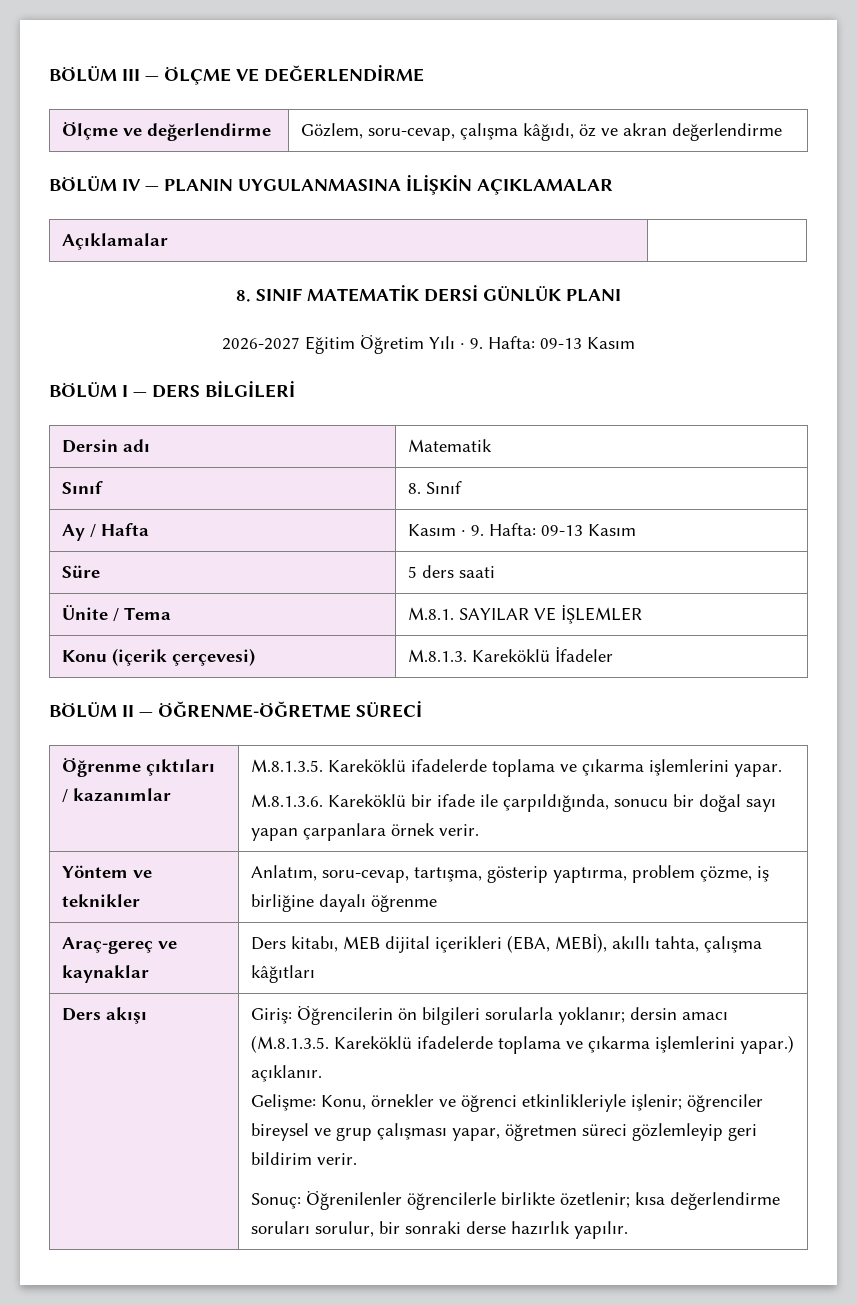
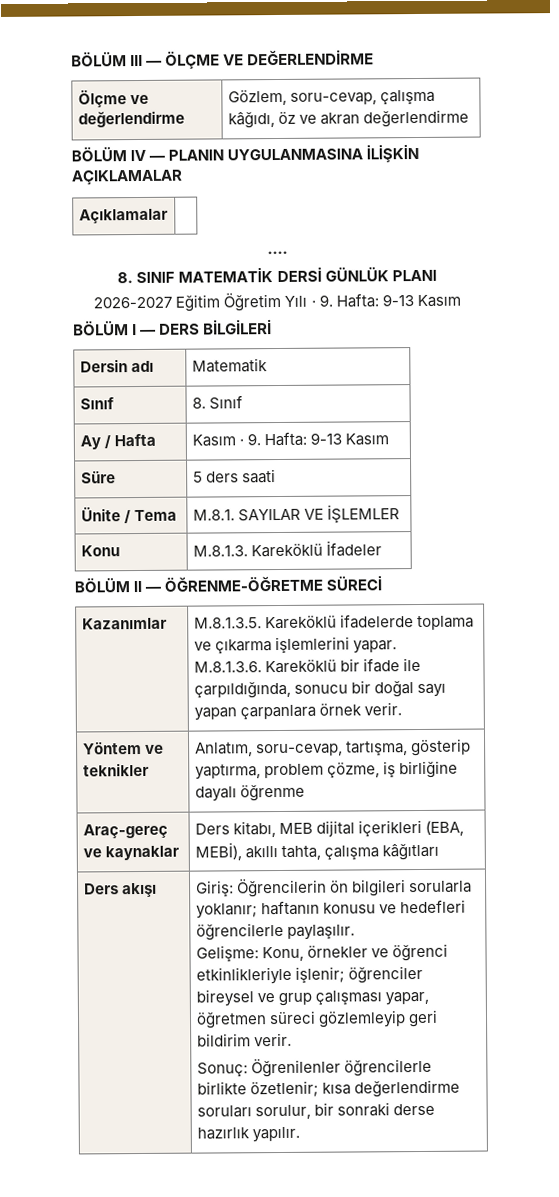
+ ....
- 2026-2027 Eğitim Öğretim Yılı · 9. Hafta: 09-13 Kasım
+ 2026-2027 Eğitim Öğretim Yılı · 9. Hafta: 9-13 Kasım
- Ay / Hafta | Kasım · 9. Hafta: 09-13 Kasım
+ Ay / Hafta | Kasım · 9. Hafta: 9-13 Kasım
- Konu (içerik çerçevesi) | M.8.1.3. Kareköklü İfadeler
+ Konu | M.8.1.3. Kareköklü İfadeler
- Öğrenme çıktıları / kazanımlar | M.8.1.3.5. Kareköklü ifadelerde toplama ve çıkarma işlemlerini yapar.
+ Kazanımlar | M.8.1.3.5. Kareköklü ifadelerde toplama ve çıkarma işlemlerini yapar.
- Giriş: Öğrencilerin ön bilgileri sorularla yoklanır; dersin amacı (M.8.1.3.5. Kareköklü ifadelerde toplama ve çıkarma işlemlerini yapar.) açıklanır.
+ Giriş: Öğrencilerin ön bilgileri sorularla yoklanır; haftanın konusu ve hedefleri öğrencilerle paylaşılır.

